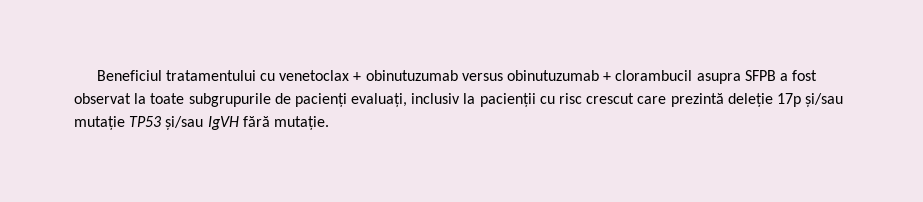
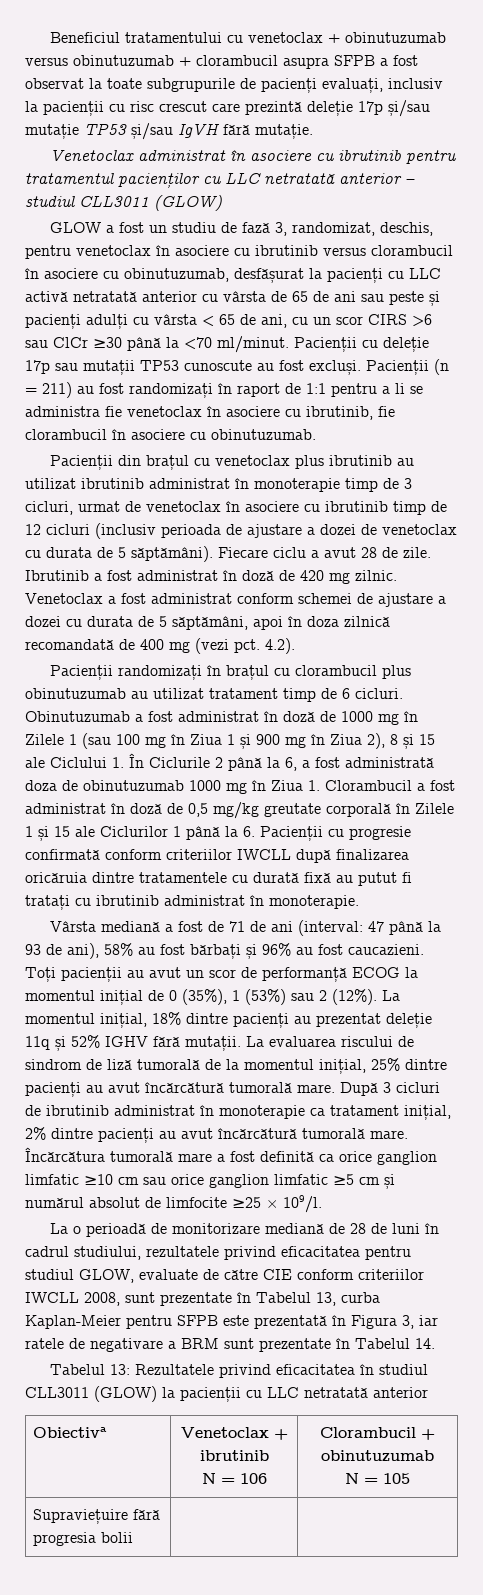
+ Venetoclax administrat în asociere cu ibrutinib pentru tratamentul pacienților cu LLC netratată anterior – studiul CLL3011 (GLOW)
+ GLOW a fost un studiu de fază 3, randomizat, deschis, pentru venetoclax în asociere cu ibrutinib versus clorambucil în asociere cu obinutuzumab, desfășurat la pacienți cu LLC activă netratată anterior cu vârsta de 65 de ani sau peste și pacienți adulți cu vârsta < 65 de ani, cu un scor CIRS >6 sau ClCr ≥30 până la <70 ml/minut. Pacienții cu deleție 17p sau mutații TP53 cunoscute au fost excluși. Pacienții (n = 211) au fost randomizați în raport de 1:1 pentru a li se administra fie venetoclax în asociere cu ibrutinib, fie clorambucil în asociere cu obinutuzumab.
+ Pacienții din brațul cu venetoclax plus ibrutinib au utilizat ibrutinib administrat în monoterapie timp de 3 cicluri, urmat de venetoclax în asociere cu ibrutinib timp de 12 cicluri (inclusiv perioada de ajustare a dozei de venetoclax cu durata de 5 săptămâni). Fiecare ciclu a avut 28 de zile. Ibrutinib a fost administrat în doză de 420 mg zilnic. Venetoclax a fost administrat conform schemei de ajustare a dozei cu durata de 5 săptămâni, apoi în doza zilnică recomandată de 400 mg (vezi pct. 4.2).
+ Pacienții randomizați în brațul cu clorambucil plus obinutuzumab au utilizat tratament timp de 6 cicluri. Obinutuzumab a fost administrat în doză de 1000 mg în Zilele 1 (sau 100 mg în Ziua 1 și 900 mg în Ziua 2), 8 și 15 ale Ciclului 1. În Ciclurile 2 până la 6, a fost administrată doza de obinutuzumab 1000 mg în Ziua 1. Clorambucil a fost administrat în doză de 0,5 mg/kg greutate corporală în Zilele 1 și 15 ale Ciclurilor 1 până la 6. Pacienții cu progresie confirmată conform criteriilor IWCLL după finalizarea oricăruia dintre tratamentele cu durată fixă au putut fi tratați cu ibrutinib administrat în monoterapie.
+ Vârsta mediană a fost de 71 de ani (interval: 47 până la 93 de ani), 58% au fost bărbați și 96% au fost caucazieni. Toți pacienții au avut un scor de performanță ECOG la momentul inițial de 0 (35%), 1 (53%) sau 2 (12%). La momentul inițial, 18% dintre pacienți au prezentat deleție 11q și 52% IGHV fără mutații. La evaluarea riscului de sindrom de liză tumorală de la momentul inițial, 25% dintre pacienți au avut încărcătură tumorală mare. După 3 cicluri de ibrutinib administrat în monoterapie ca tratament inițial, 2% dintre pacienți au avut încărcătură tumorală mare. Încărcătura tumorală mare a fost definită ca orice ganglion limfatic ≥10 cm sau orice ganglion limfatic ≥5 cm și numărul absolut de limfocite ≥25 × 109/l.
+ La o perioadă de monitorizare mediană de 28 de luni în cadrul studiului, rezultatele privind eficacitatea pentru studiul GLOW, evaluate de către CIE conform criteriilor IWCLL 2008, sunt prezentate în Tabelul 13, curba Kaplan-Meier pentru SFPB este prezentată în Figura 3, iar ratele de negativare a BRM sunt prezentate în Tabelul 14.
+ Tabelul 13: Rezultatele privind eficacitatea în studiul CLL3011 (GLOW) la pacienții cu LLC netratată anterior
+ Obiectiva | Venetoclax + ibrutinib
+ N = 106 | Clorambucil + obinutuzumab
+ N = 105
+ Supraviețuire fără progresia bolii | |

